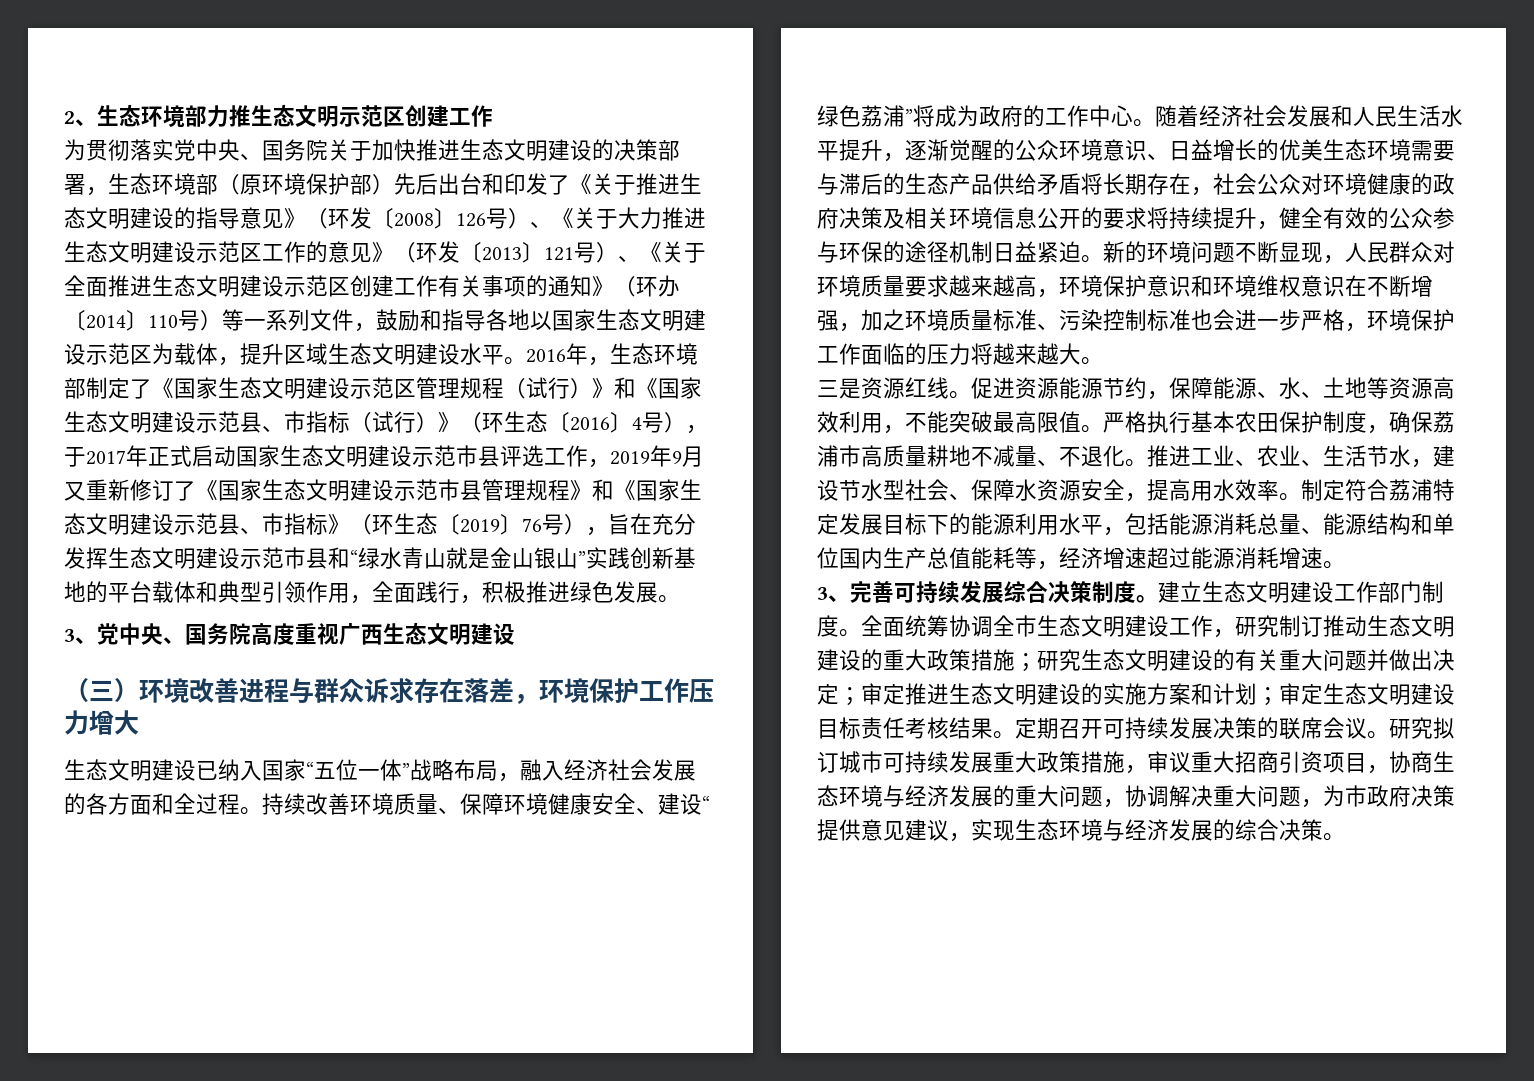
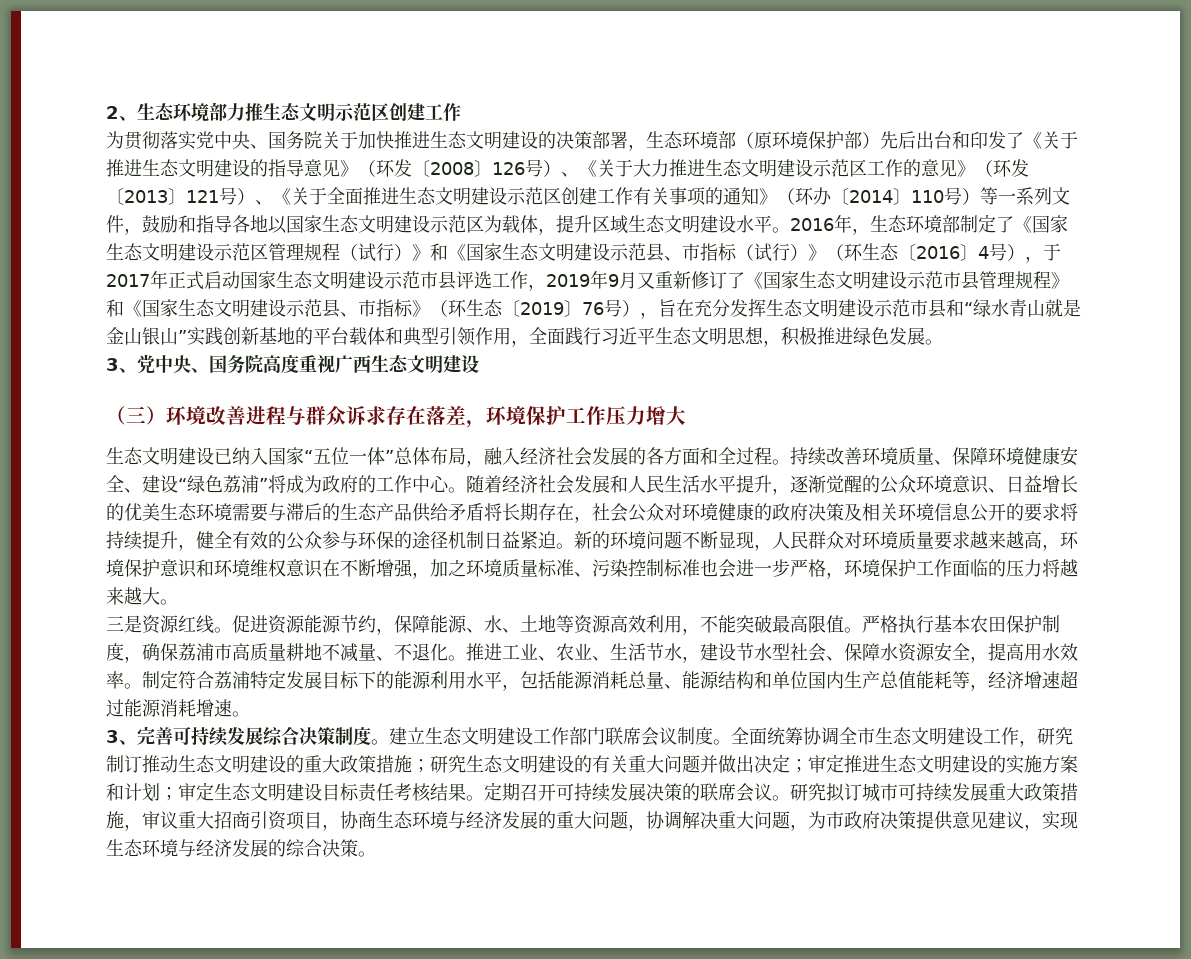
- 2016年，生态环境部制定了《国家生态文明建设示范区管理规程（试行）》和《国家生态文明建设示范县、市指标（试行）》（环生态〔2016〕4号），于2017年正式启动国家生态文明建设示范市县评选工作，2019年9月又重新修订了《国家生态文明建设示范市县管理规程》和《国家生态文明建设示范县、市指标》（环生态〔2019〕76号），旨在充分发挥生态文明建设示范市县和“绿水青山就是金山银山”实践创新基地的平台载体和典型引领作用，全面践行，积极推进绿色发展。
+ 2016年，生态环境部制定了《国家生态文明建设示范区管理规程（试行）》和《国家生态文明建设示范县、市指标（试行）》（环生态〔2016〕4号），于2017年正式启动国家生态文明建设示范市县评选工作，2019年9月又重新修订了《国家生态文明建设示范市县管理规程》和《国家生态文明建设示范县、市指标》（环生态〔2019〕76号），旨在充分发挥生态文明建设示范市县和“绿水青山就是金山银山”实践创新基地的平台载体和典型引领作用，全面践行习近平生态文明思想，积极推进绿色发展。
- 生态文明建设已纳入国家“五位一体”战略布局，融入经济社会发展的各方面和全过程。
+ 生态文明建设已纳入国家“五位一体”总体布局，融入经济社会发展的各方面和全过程。
- 建立生态文明建设工作部门制度。
+ 建立生态文明建设工作部门联席会议制度。

